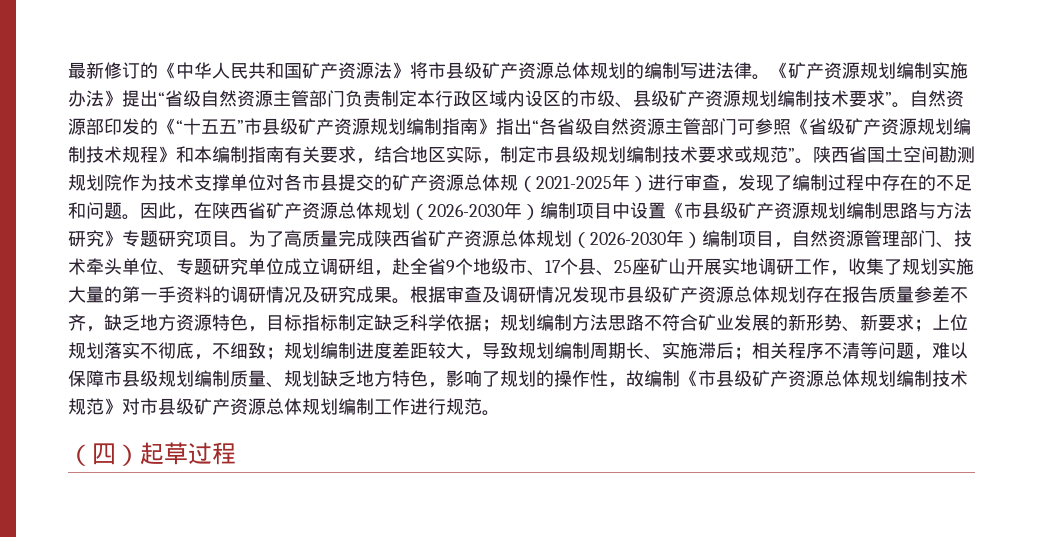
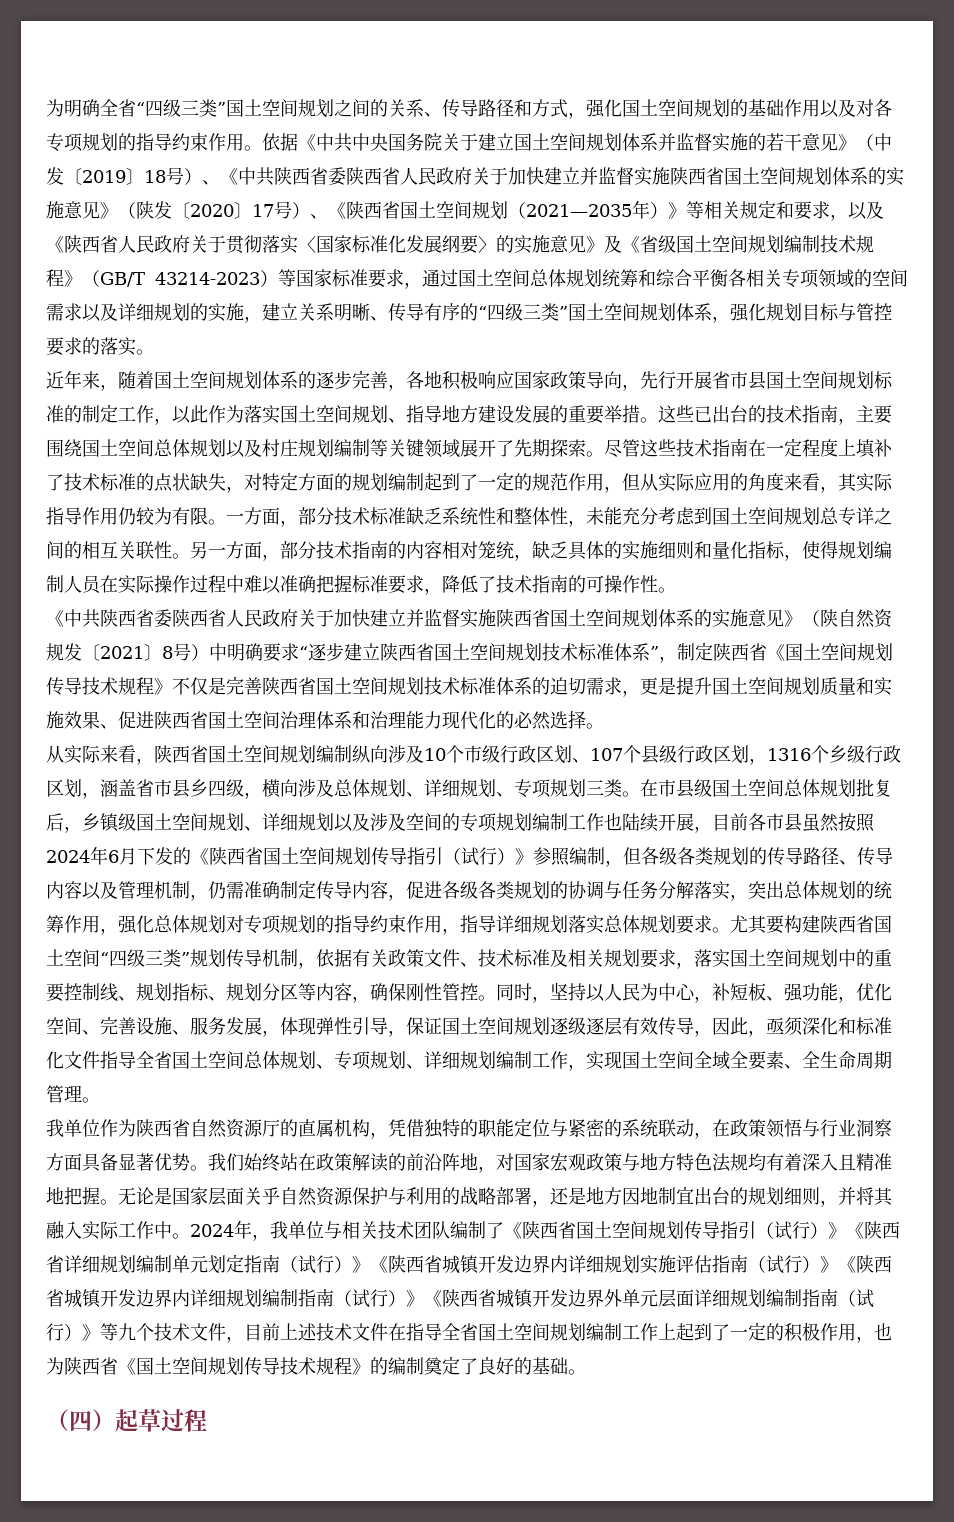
- 最新修订的《中华人民共和国矿产资源法》将市县级矿产资源总体规划的编制写进法律。《矿产资源规划编制实施办法》提出“省级自然资源主管部门负责制定本行政区域内设区的市级、县级矿产资源规划编制技术要求”。自然资源部印发的《“十五五”市县级矿产资源规划编制指南》指出“各省级自然资源主管部门可参照《省级矿产资源规划编制技术规程》和本编制指南有关要求，结合地区实际，制定市县级规划编制技术要求或规范”。陕西省国土空间勘测规划院作为技术支撑单位对各市县提交的矿产资源总体规（2021-2025年）进行审查，发现了编制过程中存在的不足和问题。因此，在陕西省矿产资源总体规划（2026-2030年）编制项目中设置《市县级矿产资源规划编制思路与方法研究》专题研究项目。为了高质量完成陕西省矿产资源总体规划（2026-2030年）编制项目，自然资源管理部门、技术牵头单位、专题研究单位成立调研组，赴全省9个地级市、17个县、25座矿山开展实地调研工作，收集了规划实施大量的第一手资料的调研情况及研究成果。根据审查及调研情况发现市县级矿产资源总体规划存在报告质量参差不齐，缺乏地方资源特色，目标指标制定缺乏科学依据；规划编制方法思路不符合矿业发展的新形势、新要求；上位规划落实不彻底，不细致；规划编制进度差距较大，导致规划编制周期长、实施滞后；相关程序不清等问题，难以保障市县级规划编制质量、规划缺乏地方特色，影响了规划的操作性，故编制《市县级矿产资源总体规划编制技术规范》对市县级矿产资源总体规划编制工作进行规范。
+ 为明确全省“四级三类”国土空间规划之间的关系、传导路径和方式，强化国土空间规划的基础作用以及对各专项规划的指导约束作用。依据《中共中央国务院关于建立国土空间规划体系并监督实施的若干意见》（中发〔2019〕18号）、《中共陕西省委陕西省人民政府关于加快建立并监督实施陕西省国土空间规划体系的实施意见》（陕发〔2020〕17号）、《陕西省国土空间规划（2021—2035年）》等相关规定和要求，以及《陕西省人民政府关于贯彻落实〈国家标准化发展纲要〉的实施意见》及《省级国土空间规划编制技术规程》（GB/T 43214-2023）等国家标准要求，通过国土空间总体规划统筹和综合平衡各相关专项领域的空间需求以及详细规划的实施，建立关系明晰、传导有序的“四级三类”国土空间规划体系，强化规划目标与管控要求的落实。
+ 近年来，随着国土空间规划体系的逐步完善，各地积极响应国家政策导向，先行开展省市县国土空间规划标准的制定工作，以此作为落实国土空间规划、指导地方建设发展的重要举措。这些已出台的技术指南，主要围绕国土空间总体规划以及村庄规划编制等关键领域展开了先期探索。尽管这些技术指南在一定程度上填补了技术标准的点状缺失，对特定方面的规划编制起到了一定的规范作用，但从实际应用的角度来看，其实际指导作用仍较为有限。一方面，部分技术标准缺乏系统性和整体性，未能充分考虑到国土空间规划总专详之间的相互关联性。另一方面，部分技术指南的内容相对笼统，缺乏具体的实施细则和量化指标，使得规划编制人员在实际操作过程中难以准确把握标准要求，降低了技术指南的可操作性。
+ 《中共陕西省委陕西省人民政府关于加快建立并监督实施陕西省国土空间规划体系的实施意见》（陕自然资规发〔2021〕8号）中明确要求“逐步建立陕西省国土空间规划技术标准体系”，制定陕西省《国土空间规划传导技术规程》不仅是完善陕西省国土空间规划技术标准体系的迫切需求，更是提升国土空间规划质量和实施效果、促进陕西省国土空间治理体系和治理能力现代化的必然选择。
+ 从实际来看，陕西省国土空间规划编制纵向涉及10个市级行政区划、107个县级行政区划，1316个乡级行政区划，涵盖省市县乡四级，横向涉及总体规划、详细规划、专项规划三类。在市县级国土空间总体规划批复后，乡镇级国土空间规划、详细规划以及涉及空间的专项规划编制工作也陆续开展，目前各市县虽然按照2024年6月下发的《陕西省国土空间规划传导指引（试行）》参照编制，但各级各类规划的传导路径、传导内容以及管理机制，仍需准确制定传导内容，促进各级各类规划的协调与任务分解落实，突出总体规划的统筹作用，强化总体规划对专项规划的指导约束作用，指导详细规划落实总体规划要求。尤其要构建陕西省国土空间“四级三类”规划传导机制，依据有关政策文件、技术标准及相关规划要求，落实国土空间规划中的重要控制线、规划指标、规划分区等内容，确保刚性管控。同时，坚持以人民为中心，补短板、强功能，优化空间、完善设施、服务发展，体现弹性引导，保证国土空间规划逐级逐层有效传导，因此，亟须深化和标准化文件指导全省国土空间总体规划、专项规划、详细规划编制工作，实现国土空间全域全要素、全生命周期管理。
+ 我单位作为陕西省自然资源厅的直属机构，凭借独特的职能定位与紧密的系统联动，在政策领悟与行业洞察方面具备显著优势。我们始终站在政策解读的前沿阵地，对国家宏观政策与地方特色法规均有着深入且精准地把握。无论是国家层面关乎自然资源保护与利用的战略部署，还是地方因地制宜出台的规划细则，并将其融入实际工作中。2024年，我单位与相关技术团队编制了《陕西省国土空间规划传导指引（试行）》《陕西省详细规划编制单元划定指南（试行）》《陕西省城镇开发边界内详细规划实施评估指南（试行）》《陕西省城镇开发边界内详细规划编制指南（试行）》《陕西省城镇开发边界外单元层面详细规划编制指南（试行）》等九个技术文件，目前上述技术文件在指导全省国土空间规划编制工作上起到了一定的积极作用，也为陕西省《国土空间规划传导技术规程》的编制奠定了良好的基础。

